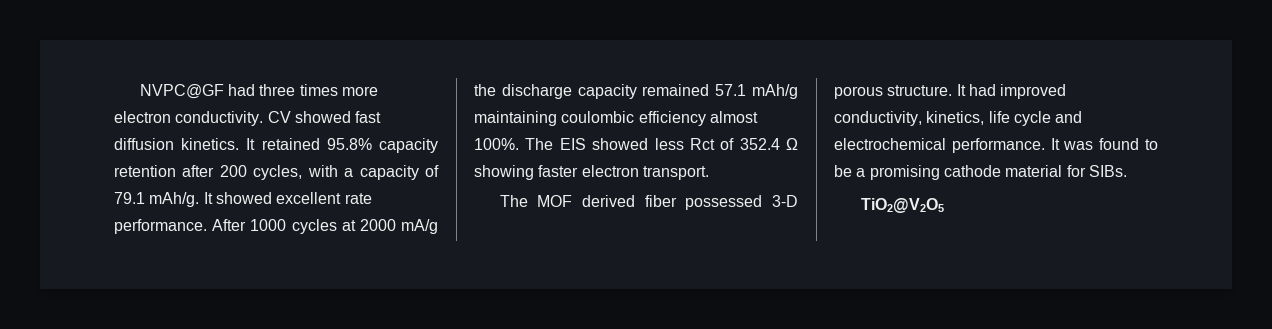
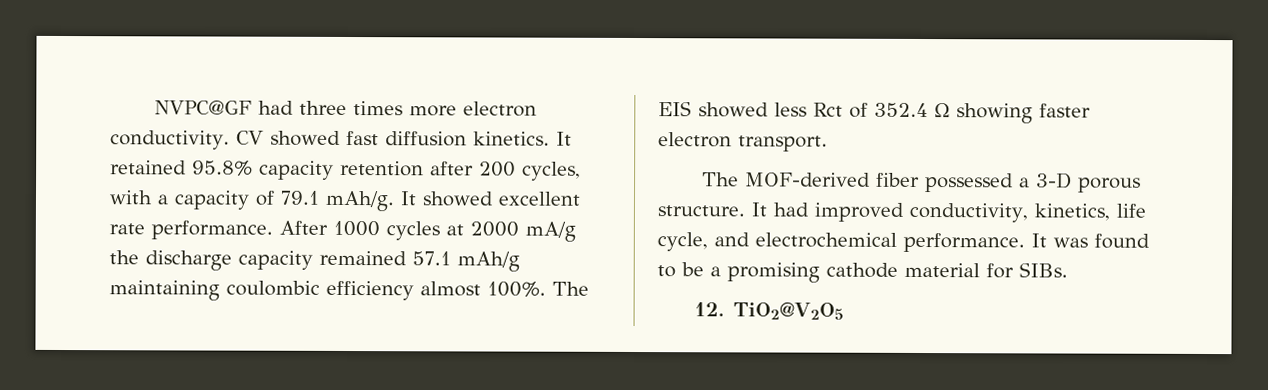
- The MOF derived fiber possessed 3-D porous structure.
+ The MOF-derived fiber possessed a 3-D porous structure.
- It had improved conductivity, kinetics, life cycle and electrochemical performance.
+ It had improved conductivity, kinetics, life cycle, and electrochemical performance.
- TiO2@V2O5
+ 12. TiO2@V2O5

